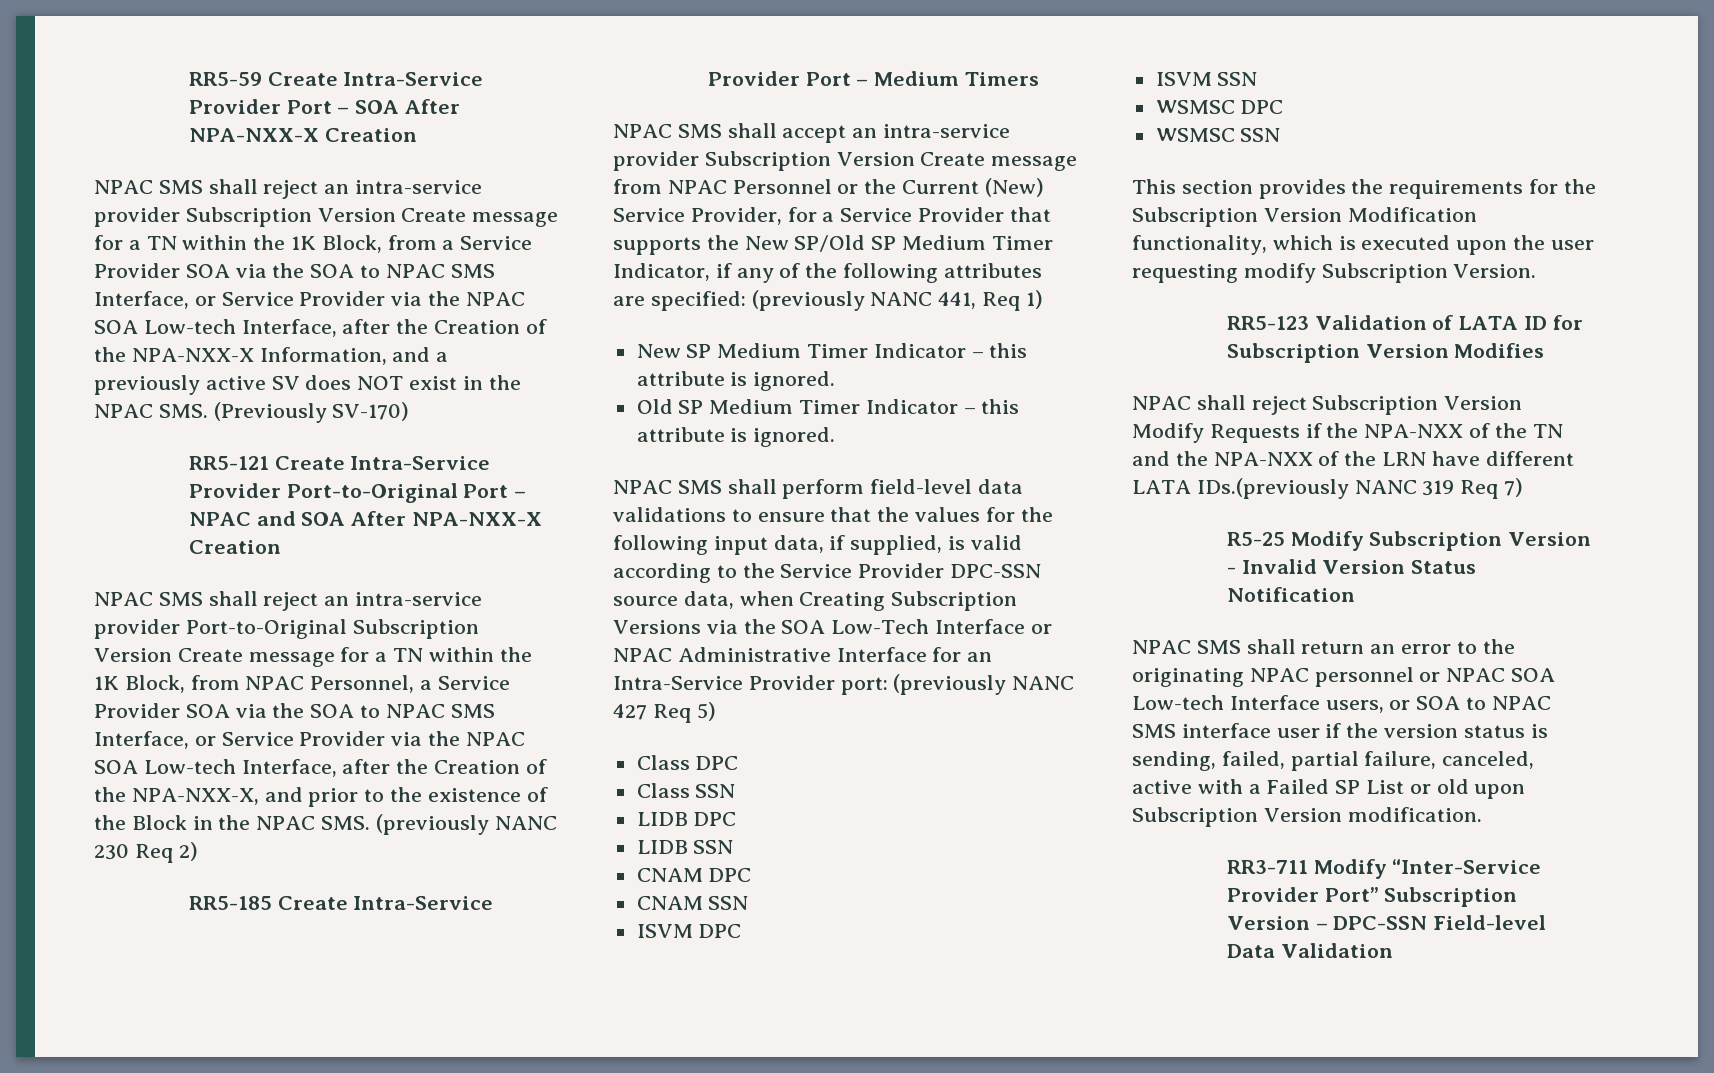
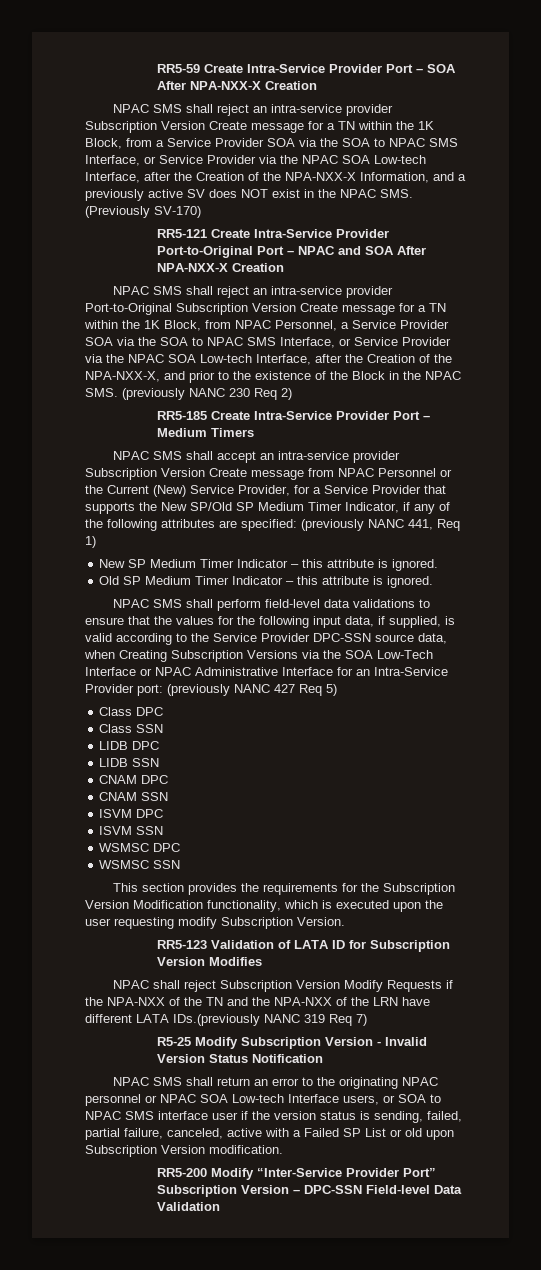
- RR3-711 Modify “Inter-Service Provider Port” Subscription Version – DPC-SSN Field-level Data Validation
+ RR5-200 Modify “Inter-Service Provider Port” Subscription Version – DPC-SSN Field-level Data Validation

